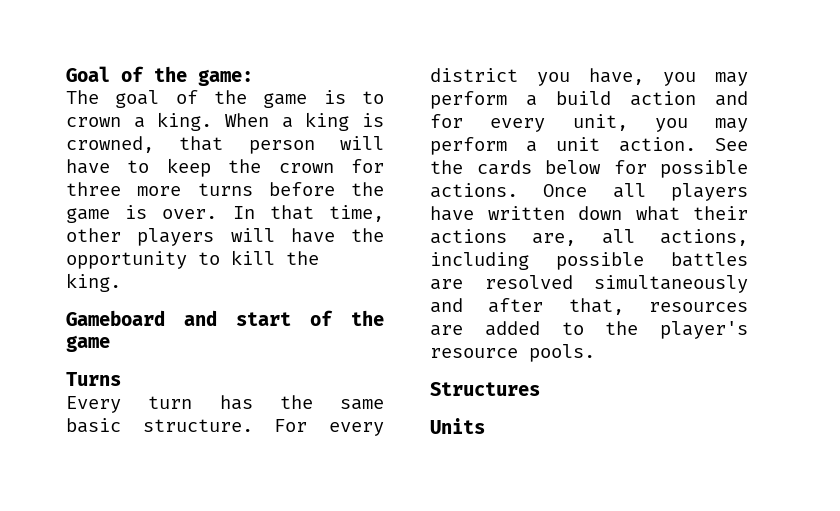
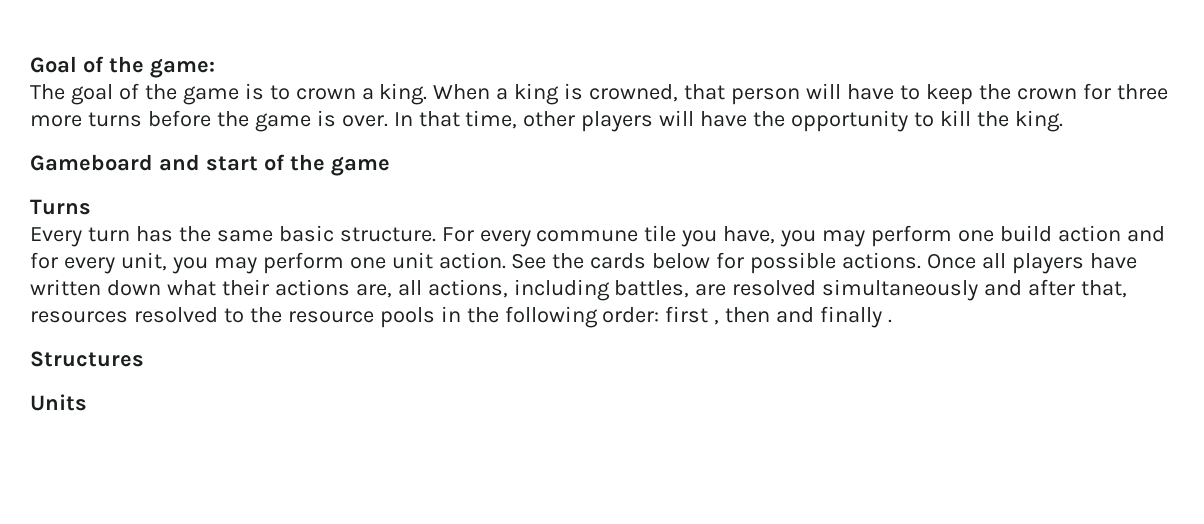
- For every district you have, you may perform a build action and for every unit, you may perform a unit action.
+ For every commune tile you have, you may perform one build action and for every unit, you may perform one unit action.
- Once all players have written down what their actions are, all actions, including possible battles are resolved simultaneously and after that, resources are added to the player's resource pools.
+ Once all players have written down what their actions are, all actions, including battles, are resolved simultaneously and after that, resources resolved to the resource pools in the following order: first , then and finally .

